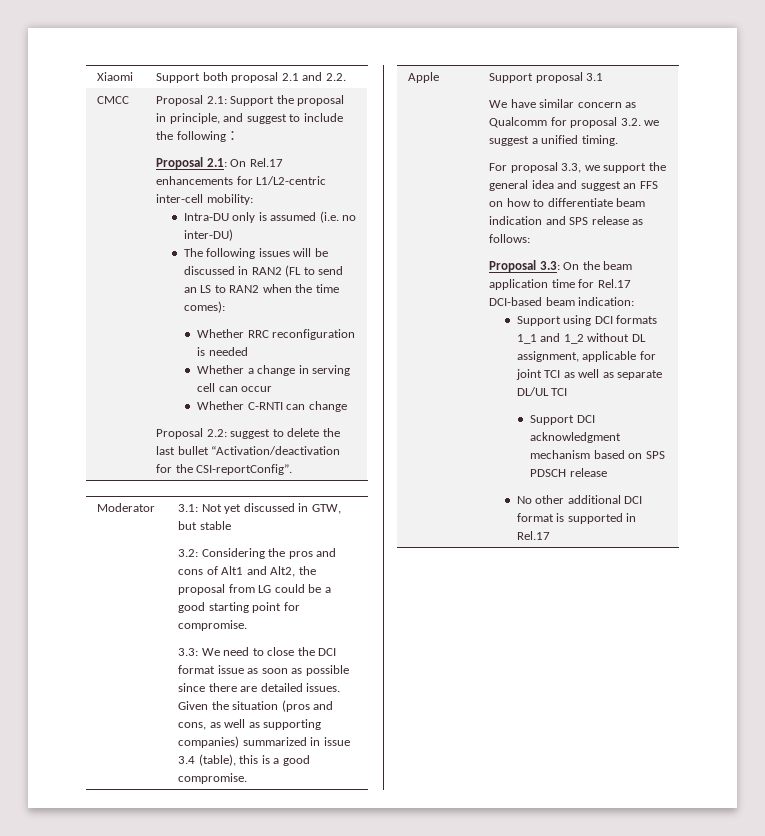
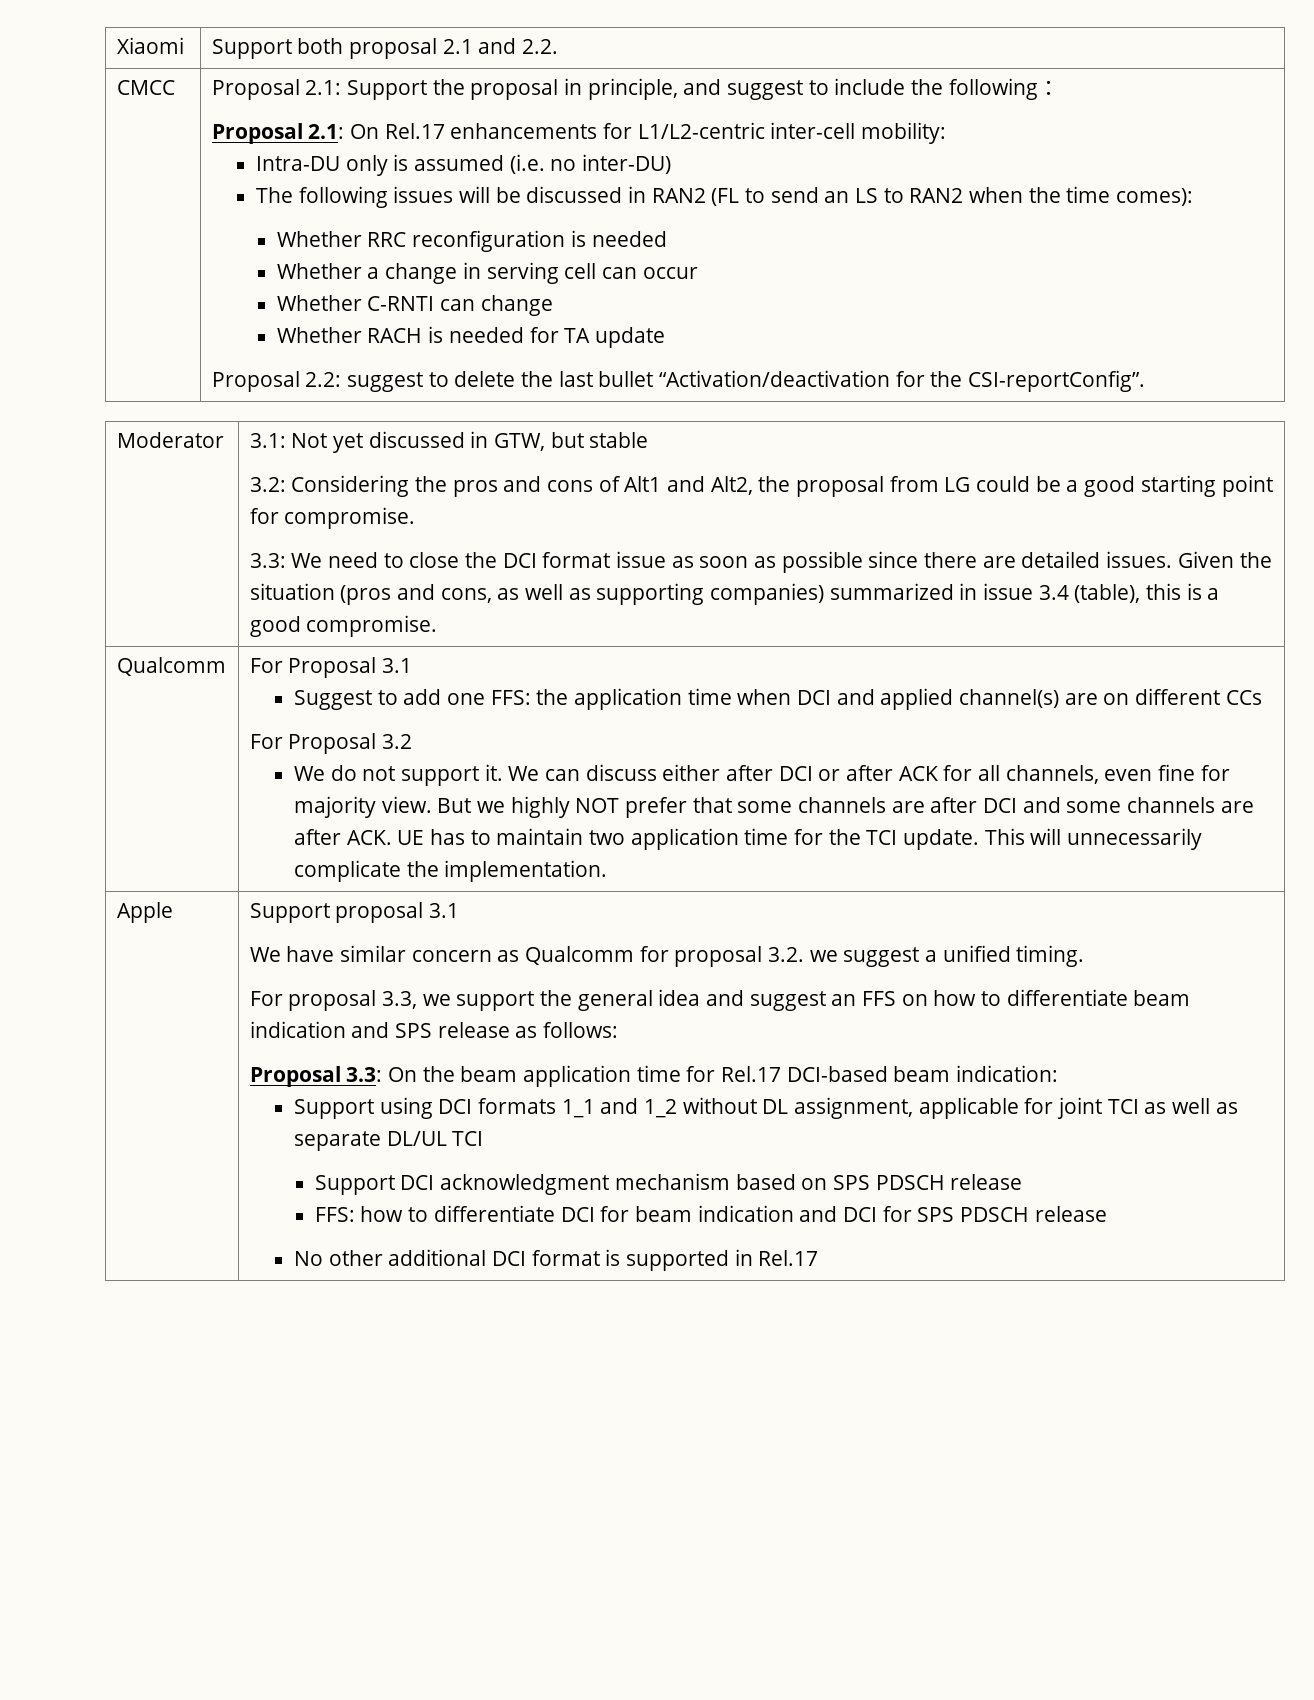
+ Whether RACH is needed for TA update
+ Qualcomm | For Proposal 3.1
+ Suggest to add one FFS: the application time when DCI and applied channel(s) are on different CCs
+ For Proposal 3.2
+ We do not support it. We can discuss either after DCI or after ACK for all channels, even fine for majority view. But we highly NOT prefer that some channels are after DCI and some channels are after ACK. UE has to maintain two application time for the TCI update. This will unnecessarily complicate the implementation.
+ FFS: how to differentiate DCI for beam indication and DCI for SPS PDSCH release

